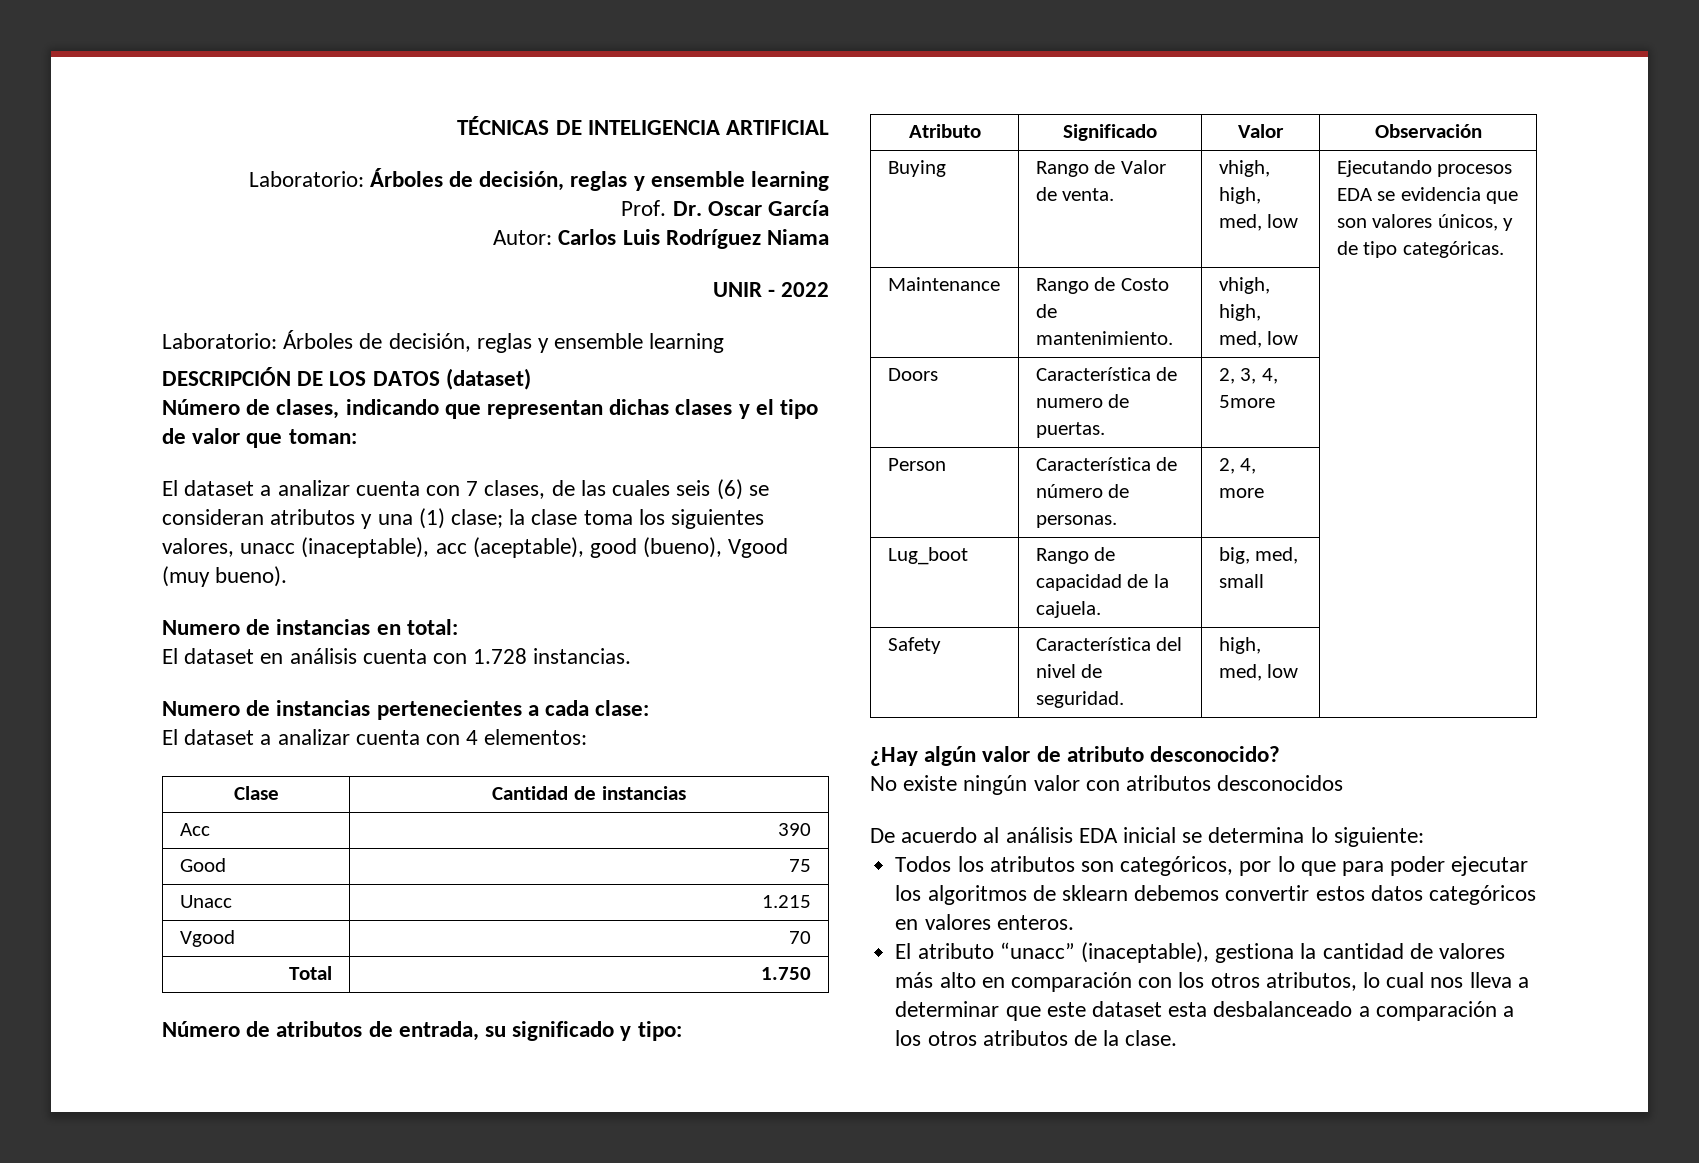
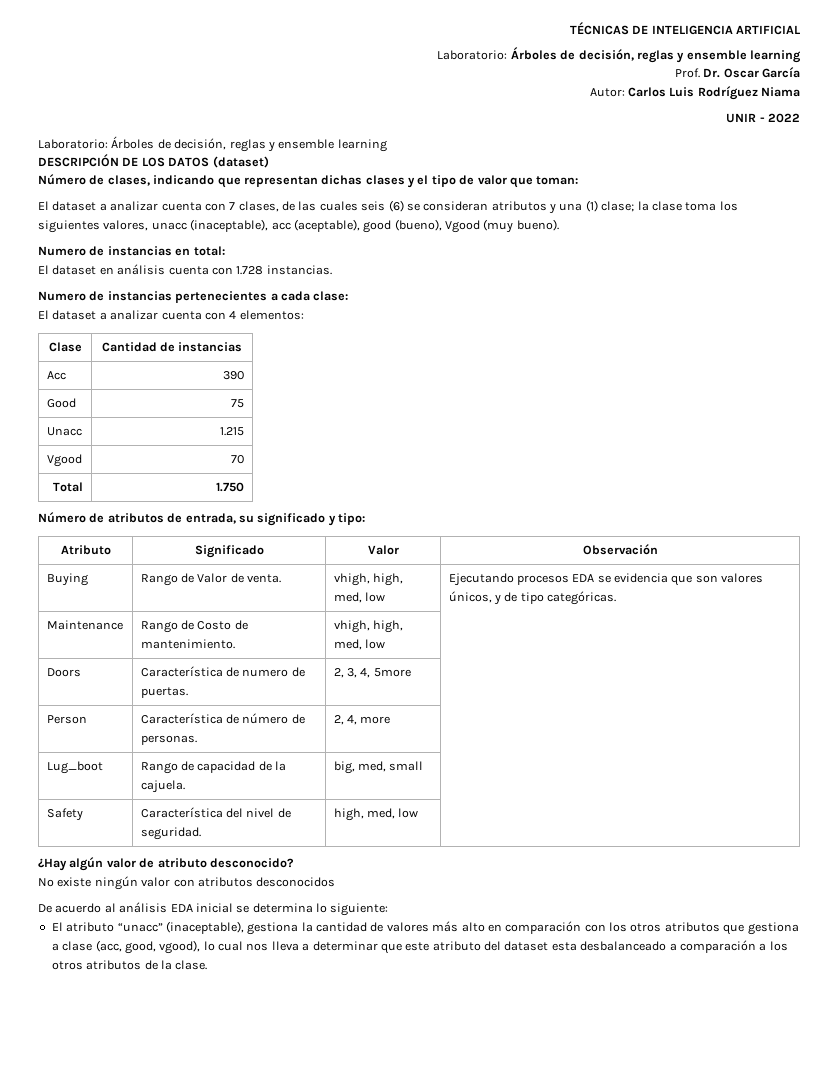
- Todos los atributos son categóricos, por lo que para poder ejecutar los algoritmos de sklearn debemos convertir estos datos categóricos en valores enteros.
- El atributo “unacc” (inaceptable), gestiona la cantidad de valores más alto en comparación con los otros atributos, lo cual nos lleva a determinar que este dataset esta desbalanceado a comparación a los otros atributos de la clase.
+ El atributo “unacc” (inaceptable), gestiona la cantidad de valores más alto en comparación con los otros atributos que gestiona a clase (acc, good, vgood), lo cual nos lleva a determinar que este atributo del dataset esta desbalanceado a comparación a los otros atributos de la clase.

